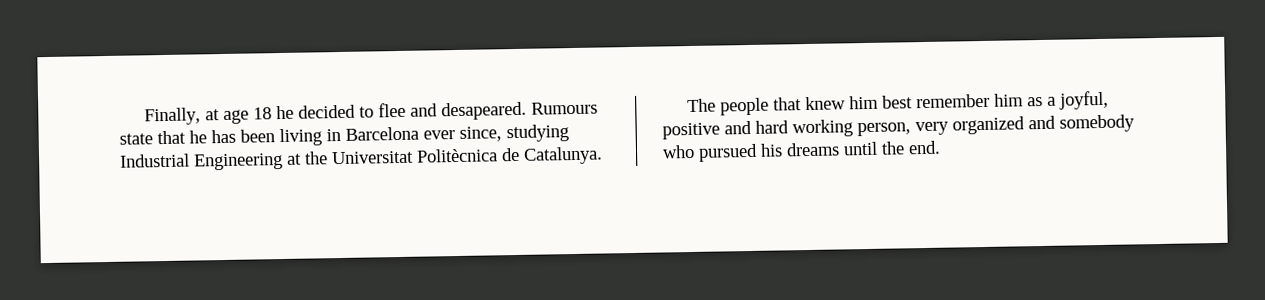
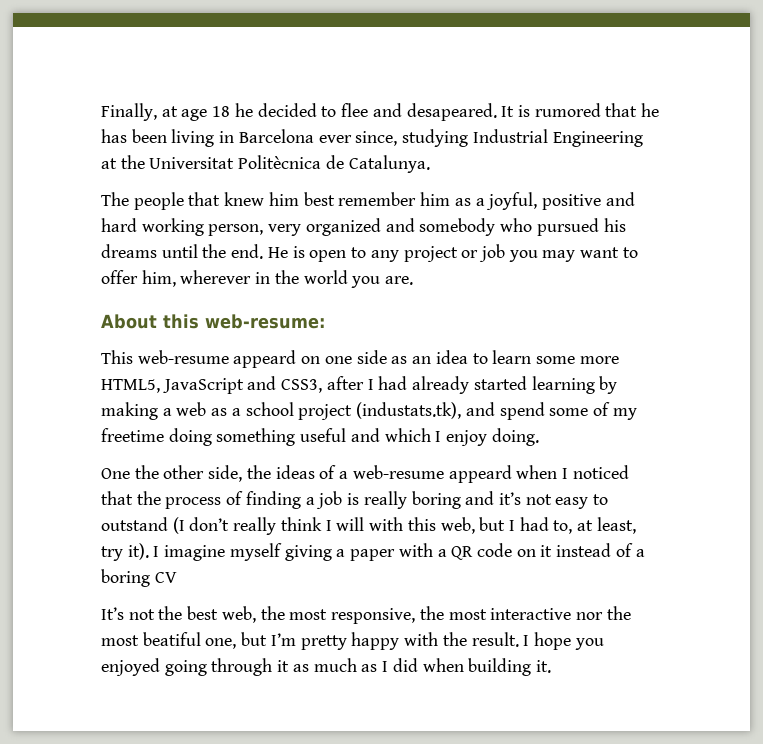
- Rumours state that he has been living in Barcelona ever since, studying Industrial Engineering at the Universitat Politècnica de Catalunya.
+ It is rumored that he has been living in Barcelona ever since, studying Industrial Engineering at the Universitat Politècnica de Catalunya.
+ He is open to any project or job you may want to offer him, wherever in the world you are.
+ About this web-resume:
+ This web-resume appeard on one side as an idea to learn some more HTML5, JavaScript and CSS3, after I had already started learning by making a web as a school project (industats.tk), and spend some of my freetime doing something useful and which I enjoy doing.
+ One the other side, the ideas of a web-resume appeard when I noticed that the process of finding a job is really boring and it’s not easy to outstand (I don’t really think I will with this web, but I had to, at least, try it). I imagine myself giving a paper with a QR code on it instead of a boring CV
+ It’s not the best web, the most responsive, the most interactive nor the most beatiful one, but I’m pretty happy with the result. I hope you enjoyed going through it as much as I did when building it.

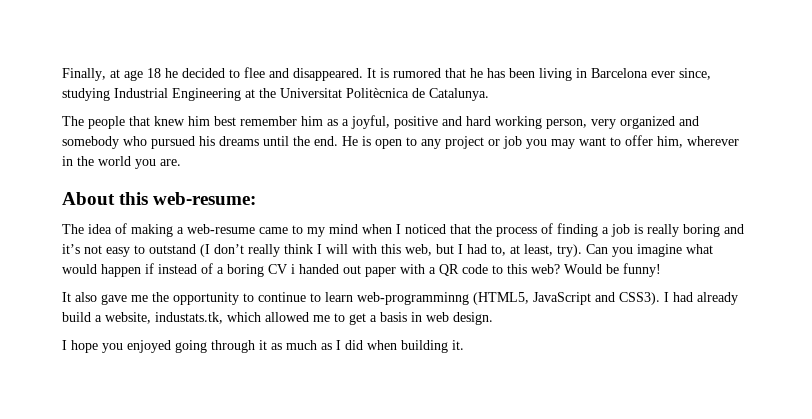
- Finally, at age 18 he decided to flee and desapeared.
+ Finally, at age 18 he decided to flee and disappeared.
- This web-resume appeard on one side as an idea to learn some more HTML5, JavaScript and CSS3, after I had already started learning by making a web as a school project (industats.tk), and spend some of my freetime doing something useful and which I enjoy doing.
- One the other side, the ideas of a web-resume appeard when I noticed that the process of finding a job is really boring and it’s not easy to outstand (I don’t really think I will with this web, but I had to, at least, try it). I imagine myself giving a paper with a QR code on it instead of a boring CV
- It’s not the best web, the most responsive, the most interactive nor the most beatiful one, but I’m pretty happy with the result. I hope you enjoyed going through it as much as I did when building it.
+ The idea of making a web-resume came to my mind when I noticed that the process of finding a job is really boring and it’s not easy to outstand (I don’t really think I will with this web, but I had to, at least, try). Can you imagine what would happen if instead of a boring CV i handed out paper with a QR code to this web? Would be funny!
+ It also gave me the opportunity to continue to learn web-programminng (HTML5, JavaScript and CSS3). I had already build a website, industats.tk, which allowed me to get a basis in web design.
+ I hope you enjoyed going through it as much as I did when building it.

